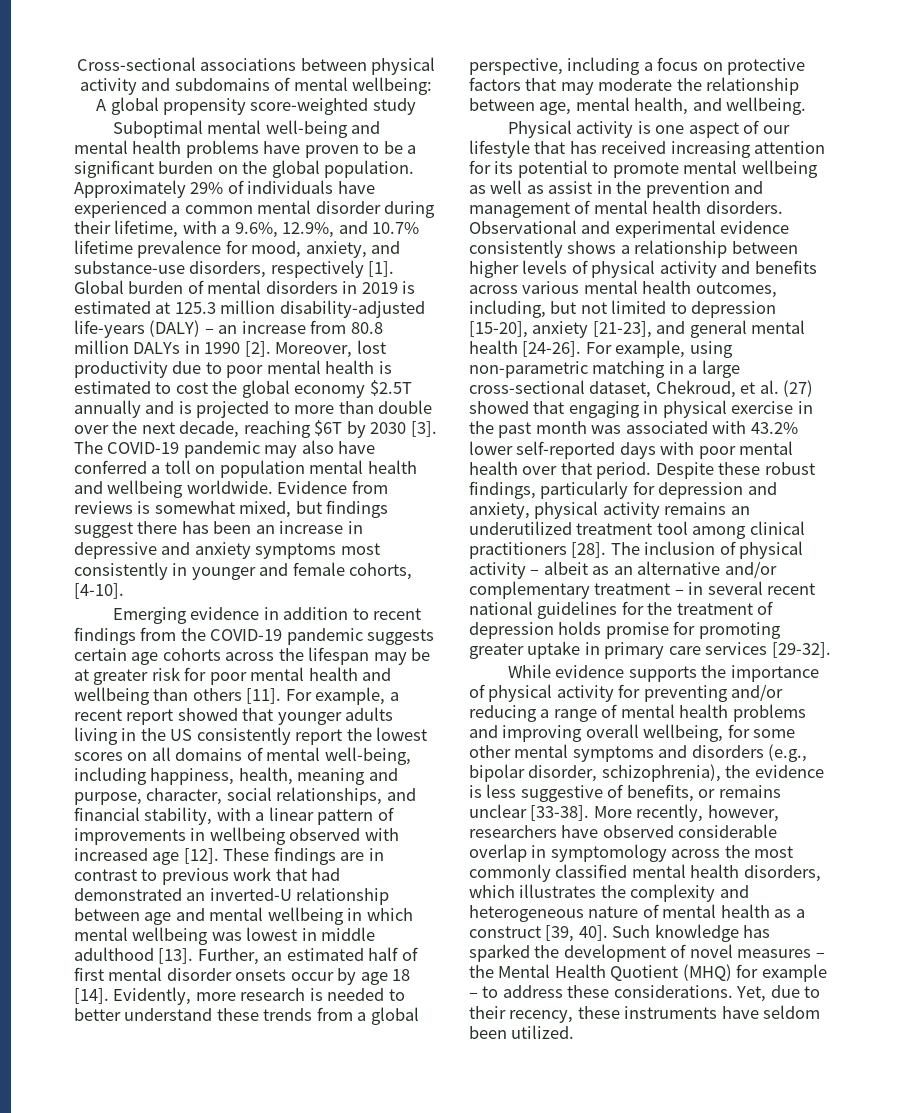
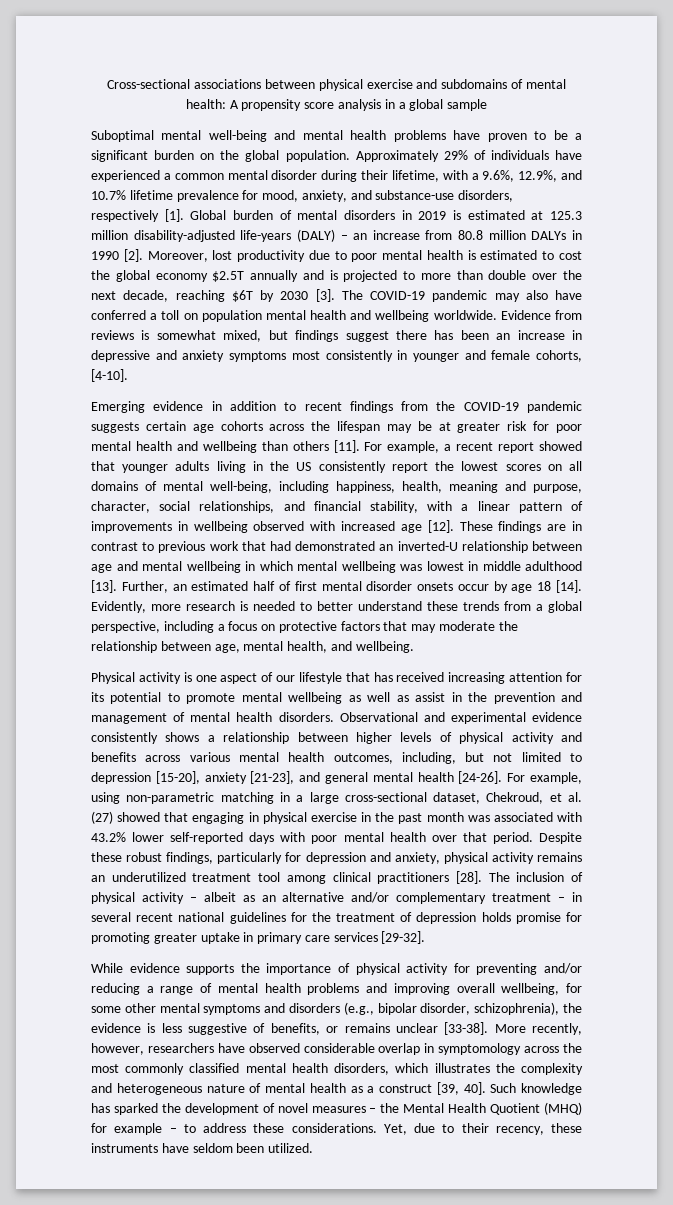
- Cross-sectional associations between physical activity and subdomains of mental wellbeing: A global propensity score-weighted study
+ Cross-sectional associations between physical exercise and subdomains of mental health: A propensity score analysis in a global sample

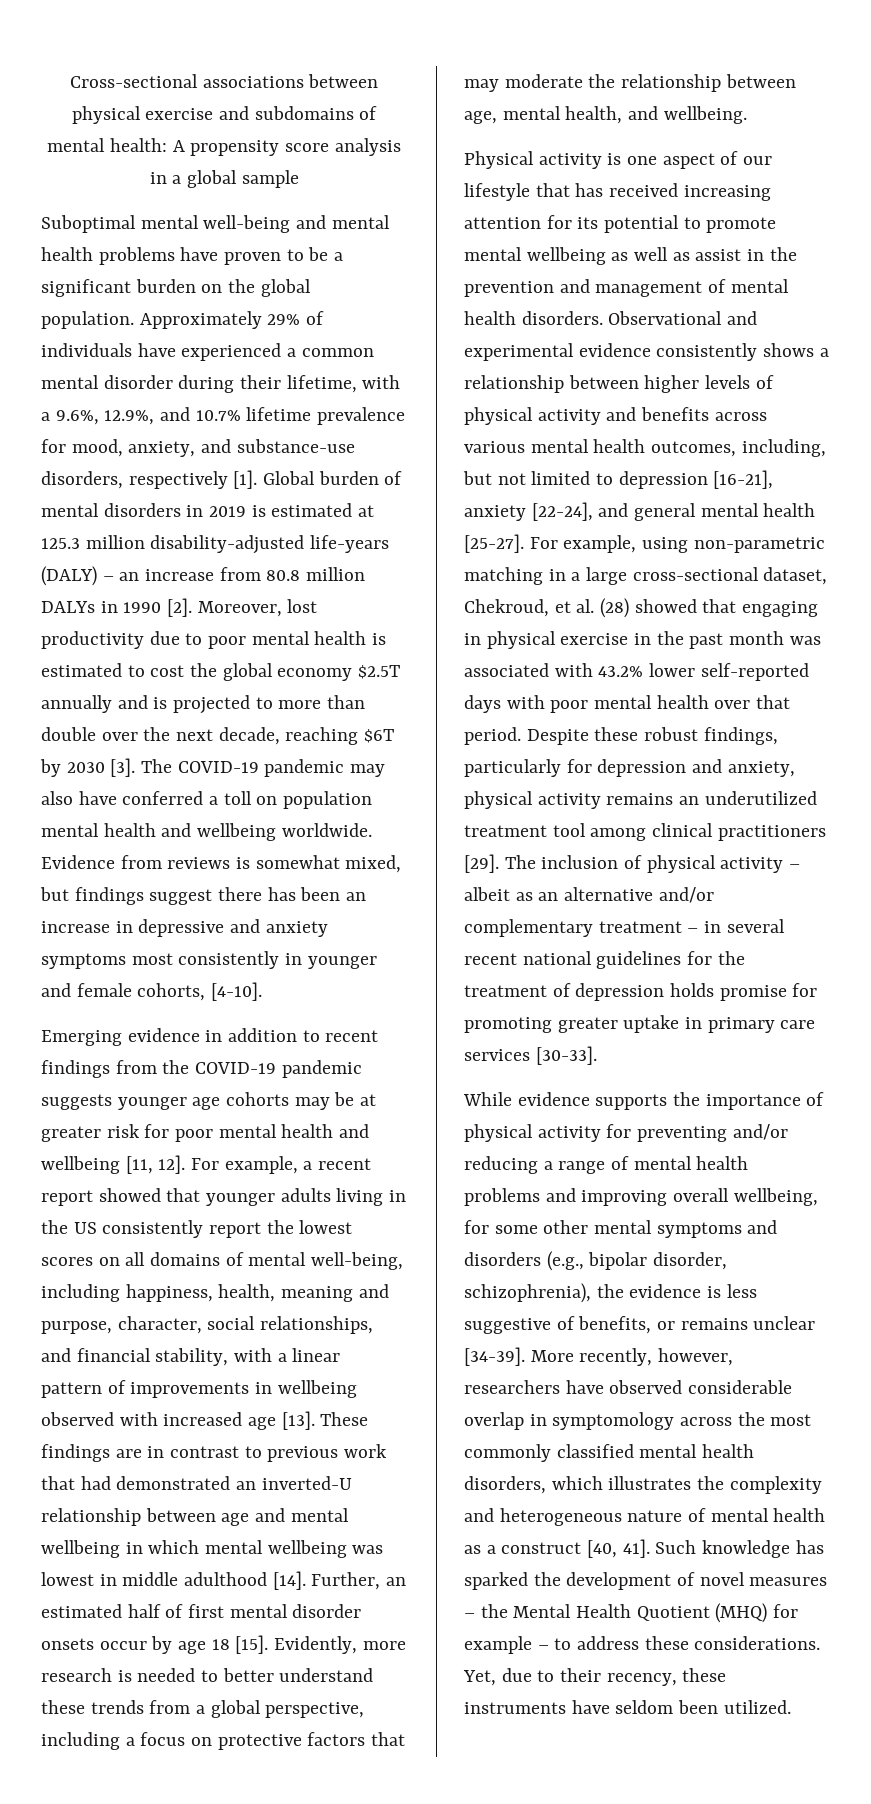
- Emerging evidence in addition to recent findings from the COVID-19 pandemic suggests certain age cohorts across the lifespan may be at greater risk for poor mental health and wellbeing than others [11].
+ Emerging evidence in addition to recent findings from the COVID-19 pandemic suggests younger age cohorts may be at greater risk for poor mental health and wellbeing [11, 12].
- For example, a recent report showed that younger adults living in the US consistently report the lowest scores on all domains of mental well-being, including happiness, health, meaning and purpose, character, social relationships, and financial stability, with a linear pattern of improvements in wellbeing observed with increased age [12].
+ For example, a recent report showed that younger adults living in the US consistently report the lowest scores on all domains of mental well-being, including happiness, health, meaning and purpose, character, social relationships, and financial stability, with a linear pattern of improvements in wellbeing observed with increased age [13].
- These findings are in contrast to previous work that had demonstrated an inverted-U relationship between age and mental wellbeing in which mental wellbeing was lowest in middle adulthood [13].
+ These findings are in contrast to previous work that had demonstrated an inverted-U relationship between age and mental wellbeing in which mental wellbeing was lowest in middle adulthood [14].
- Further, an estimated half of first mental disorder onsets occur by age 18 [14].
+ Further, an estimated half of first mental disorder onsets occur by age 18 [15].
- Observational and experimental evidence consistently shows a relationship between higher levels of physical activity and benefits across various mental health outcomes, including, but not limited to depression [15-20], anxiety [21-23], and general mental health [24-26].
+ Observational and experimental evidence consistently shows a relationship between higher levels of physical activity and benefits across various mental health outcomes, including, but not limited to depression [16-21], anxiety [22-24], and general mental health [25-27].
- For example, using non-parametric matching in a large cross-sectional dataset, Chekroud, et al. (27) showed that engaging in physical exercise in the past month was associated with 43.2% lower self-reported days with poor mental health over that period.
+ For example, using non-parametric matching in a large cross-sectional dataset, Chekroud, et al. (28) showed that engaging in physical exercise in the past month was associated with 43.2% lower self-reported days with poor mental health over that period.
- Despite these robust findings, particularly for depression and anxiety, physical activity remains an underutilized treatment tool among clinical practitioners [28].
+ Despite these robust findings, particularly for depression and anxiety, physical activity remains an underutilized treatment tool among clinical practitioners [29].
- The inclusion of physical activity – albeit as an alternative and/or complementary treatment – in several recent national guidelines for the treatment of depression holds promise for promoting greater uptake in primary care services [29-32].
+ The inclusion of physical activity – albeit as an alternative and/or complementary treatment – in several recent national guidelines for the treatment of depression holds promise for promoting greater uptake in primary care services [30-33].
- While evidence supports the importance of physical activity for preventing and/or reducing a range of mental health problems and improving overall wellbeing, for some other mental symptoms and disorders (e.g., bipolar disorder, schizophrenia), the evidence is less suggestive of benefits, or remains unclear [33-38].
+ While evidence supports the importance of physical activity for preventing and/or reducing a range of mental health problems and improving overall wellbeing, for some other mental symptoms and disorders (e.g., bipolar disorder, schizophrenia), the evidence is less suggestive of benefits, or remains unclear [34-39].
- More recently, however, researchers have observed considerable overlap in symptomology across the most commonly classified mental health disorders, which illustrates the complexity and heterogeneous nature of mental health as a construct [39, 40].
+ More recently, however, researchers have observed considerable overlap in symptomology across the most commonly classified mental health disorders, which illustrates the complexity and heterogeneous nature of mental health as a construct [40, 41].

